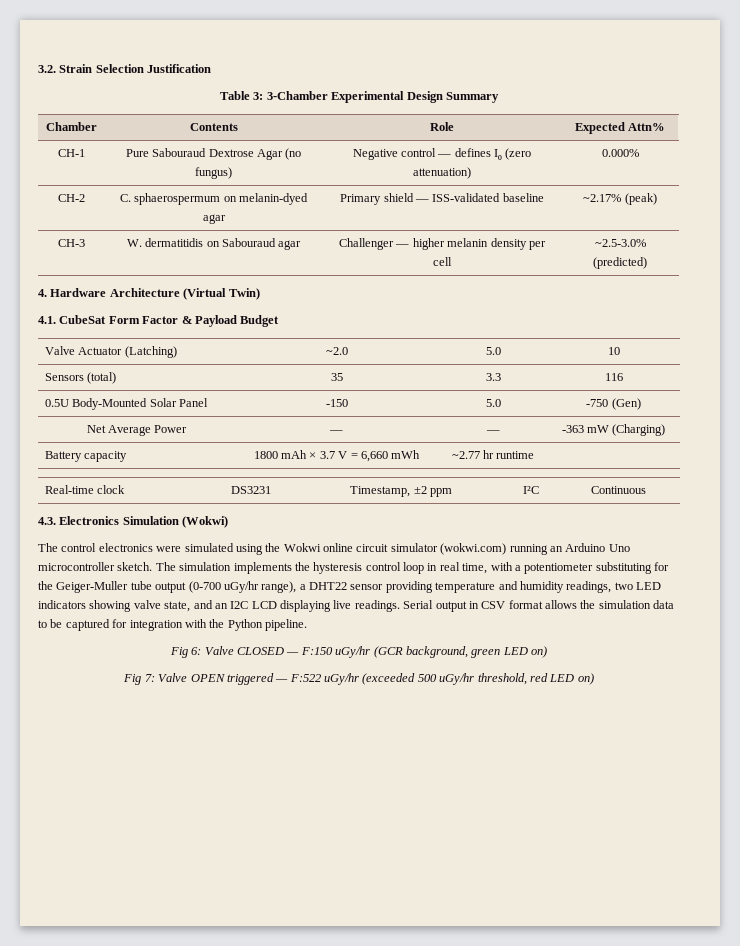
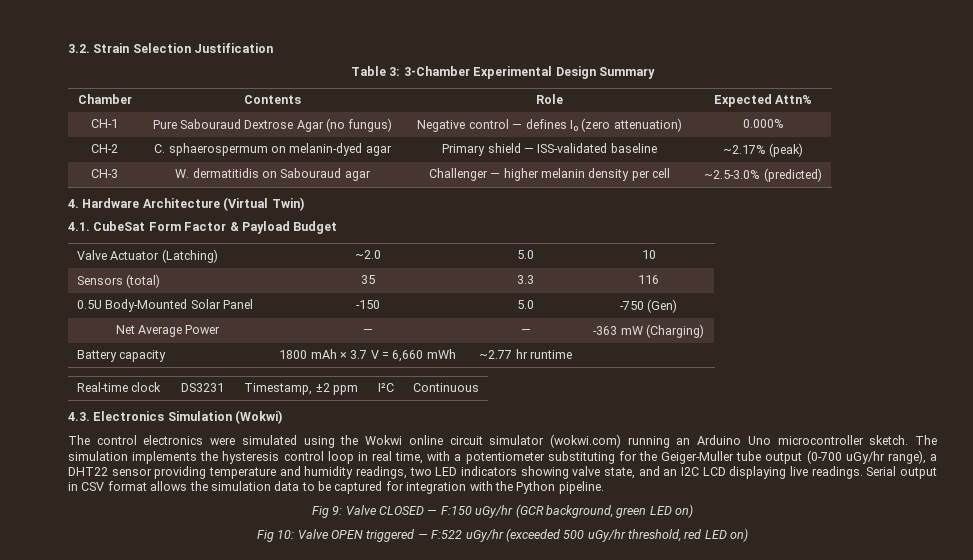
- Fig 6: Valve CLOSED — F:150 uGy/hr (GCR background, green LED on)
+ Fig 9: Valve CLOSED — F:150 uGy/hr (GCR background, green LED on)
- Fig 7: Valve OPEN triggered — F:522 uGy/hr (exceeded 500 uGy/hr threshold, red LED on)
+ Fig 10: Valve OPEN triggered — F:522 uGy/hr (exceeded 500 uGy/hr threshold, red LED on)

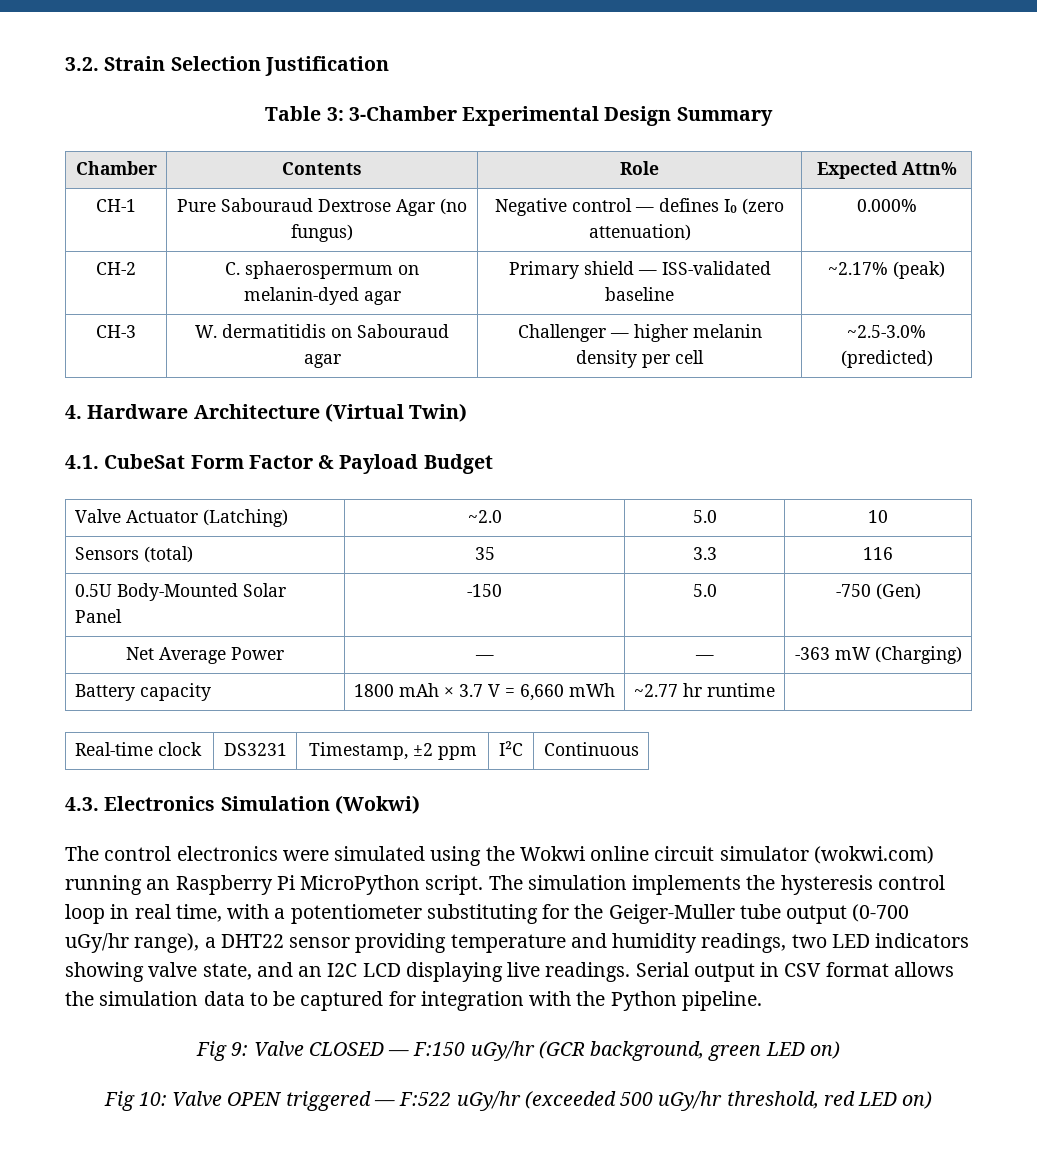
- The control electronics were simulated using the Wokwi online circuit simulator (wokwi.com) running an Arduino Uno microcontroller sketch.
+ The control electronics were simulated using the Wokwi online circuit simulator (wokwi.com) running an Raspberry Pi MicroPython script.

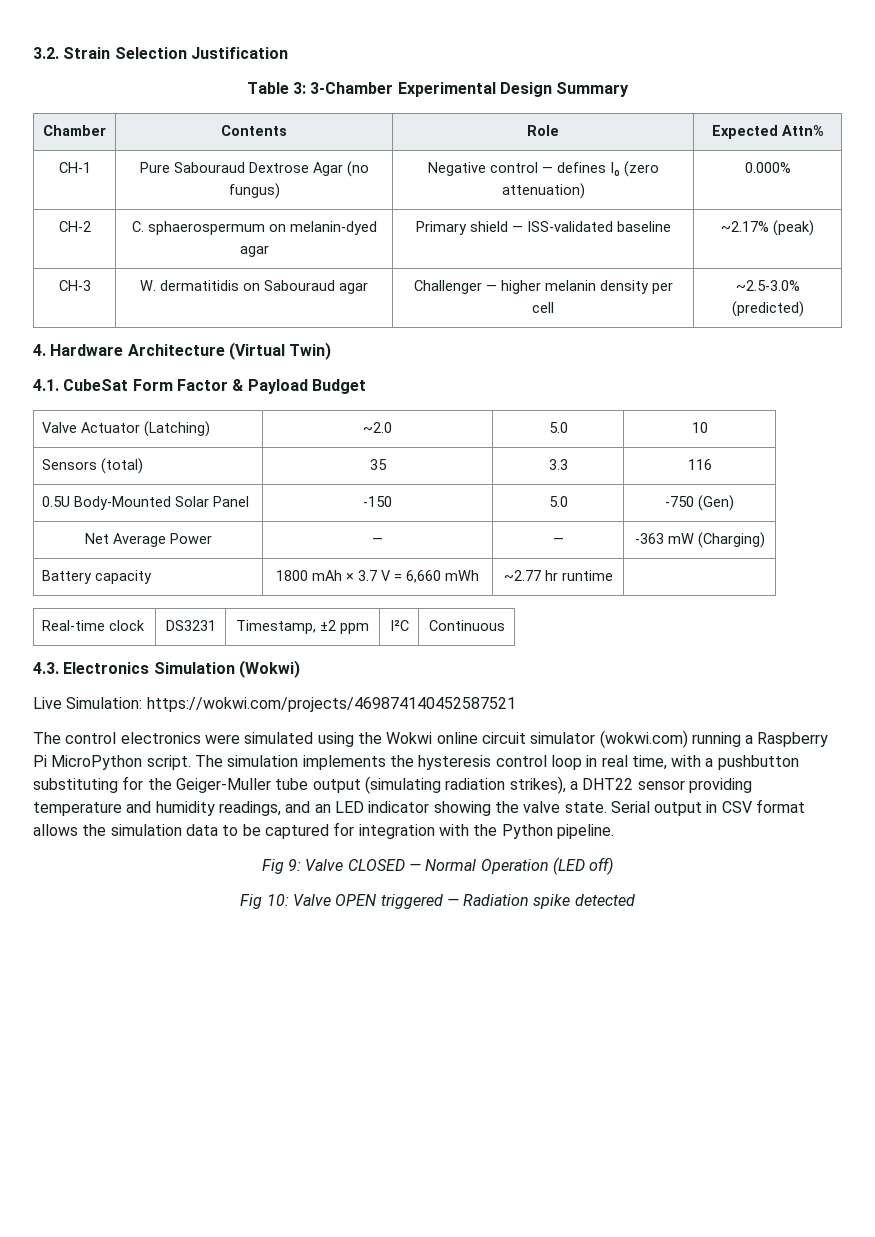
+ Live Simulation: https://wokwi.com/projects/469874140452587521
- The control electronics were simulated using the Wokwi online circuit simulator (wokwi.com) running an Raspberry Pi MicroPython script.
+ The control electronics were simulated using the Wokwi online circuit simulator (wokwi.com) running a Raspberry Pi MicroPython script.
- The simulation implements the hysteresis control loop in real time, with a potentiometer substituting for the Geiger-Muller tube output (0-700 uGy/hr range), a DHT22 sensor providing temperature and humidity readings, two LED indicators showing valve state, and an I2C LCD displaying live readings.
+ The simulation implements the hysteresis control loop in real time, with a pushbutton substituting for the Geiger-Muller tube output (simulating radiation strikes), a DHT22 sensor providing temperature and humidity readings, and an LED indicator showing the valve state.
- Fig 9: Valve CLOSED — F:150 uGy/hr (GCR background, green LED on)
+ Fig 9: Valve CLOSED — Normal Operation (LED off)
- Fig 10: Valve OPEN triggered — F:522 uGy/hr (exceeded 500 uGy/hr threshold, red LED on)
+ Fig 10: Valve OPEN triggered — Radiation spike detected

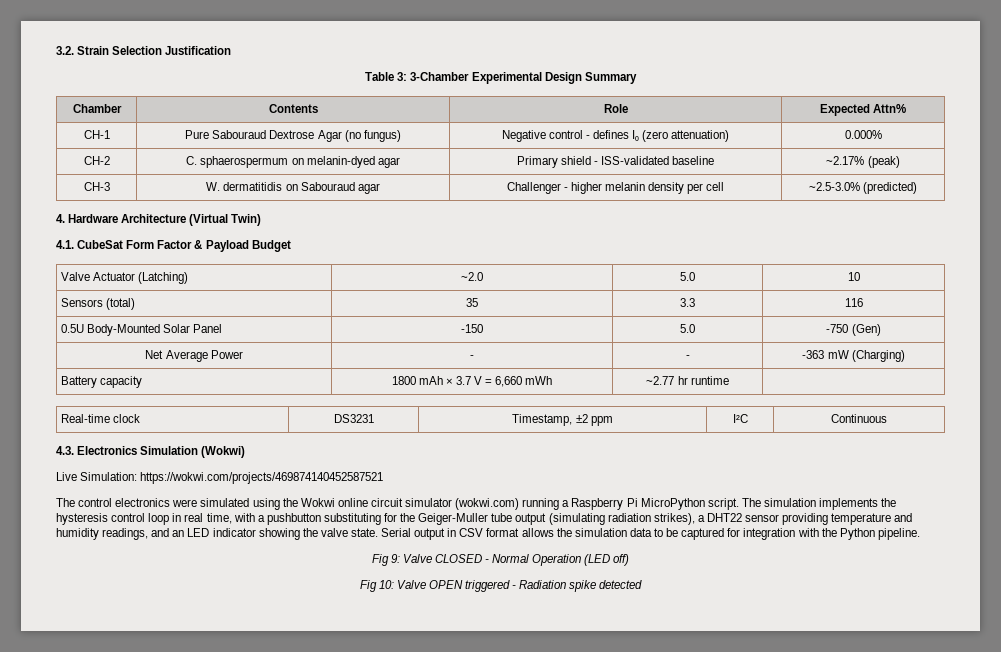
- CH-1 | Pure Sabouraud Dextrose Agar (no fungus) | Negative control — defines I₀ (zero attenuation) | 0.000%
+ CH-1 | Pure Sabouraud Dextrose Agar (no fungus) | Negative control - defines I₀ (zero attenuation) | 0.000%
- CH-2 | C. sphaerospermum on melanin-dyed agar | Primary shield — ISS-validated baseline | ~2.17% (peak)
+ CH-2 | C. sphaerospermum on melanin-dyed agar | Primary shield - ISS-validated baseline | ~2.17% (peak)
- CH-3 | W. dermatitidis on Sabouraud agar | Challenger — higher melanin density per cell | ~2.5-3.0% (predicted)
+ CH-3 | W. dermatitidis on Sabouraud agar | Challenger - higher melanin density per cell | ~2.5-3.0% (predicted)
- Net Average Power | — | — | -363 mW (Charging)
+ Net Average Power | - | - | -363 mW (Charging)
- Fig 9: Valve CLOSED — Normal Operation (LED off)
+ Fig 9: Valve CLOSED - Normal Operation (LED off)
- Fig 10: Valve OPEN triggered — Radiation spike detected
+ Fig 10: Valve OPEN triggered - Radiation spike detected

